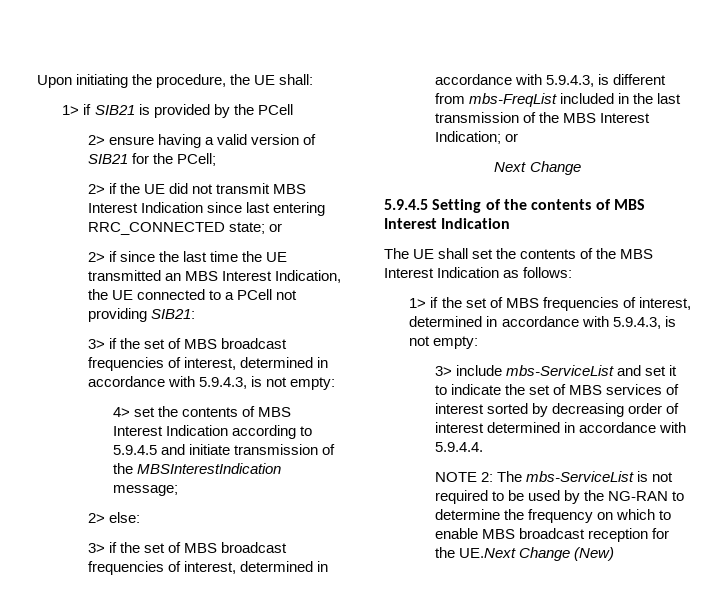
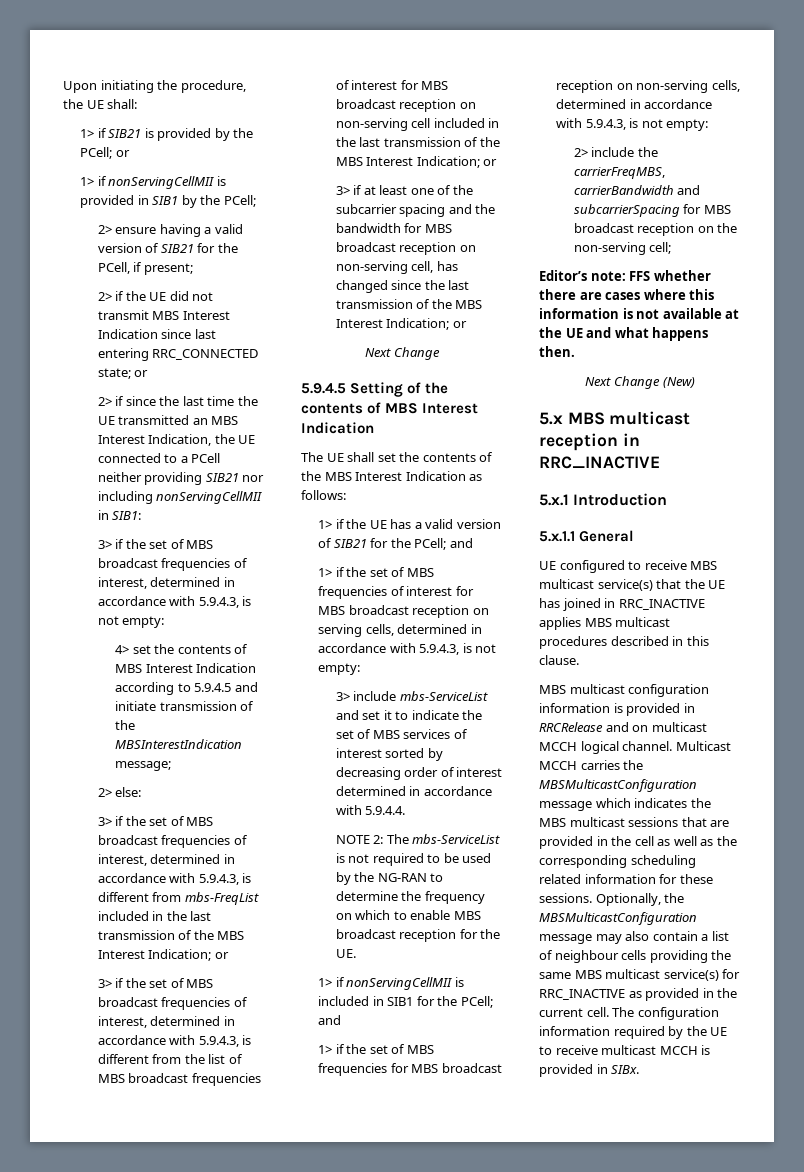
- 1> if SIB21 is provided by the PCell
+ 1> if SIB21 is provided by the PCell; or
+ 1> if nonServingCellMII is provided in SIB1 by the PCell;
- 2> ensure having a valid version of SIB21 for the PCell;
+ 2> ensure having a valid version of SIB21 for the PCell, if present;
- 2> if since the last time the UE transmitted an MBS Interest Indication, the UE connected to a PCell not providing SIB21:
+ 2> if since the last time the UE transmitted an MBS Interest Indication, the UE connected to a PCell neither providing SIB21 nor including nonServingCellMII in SIB1:
+ 3> if the set of MBS broadcast frequencies of interest, determined in accordance with 5.9.4.3, is different from the list of MBS broadcast frequencies of interest for MBS broadcast reception on non-serving cell included in the last transmission of the MBS Interest Indication; or
+ 3> if at least one of the subcarrier spacing and the bandwidth for MBS broadcast reception on non-serving cell, has changed since the last transmission of the MBS Interest Indication; or
+ 1> if the UE has a valid version of SIB21 for the PCell; and
- 1> if the set of MBS frequencies of interest, determined in accordance with 5.9.4.3, is not empty:
+ 1> if the set of MBS frequencies of interest for MBS broadcast reception on serving cells, determined in accordance with 5.9.4.3, is not empty:
- NOTE 2: The mbs-ServiceList is not required to be used by the NG-RAN to determine the frequency on which to enable MBS broadcast reception for the UE.Next Change (New)
+ NOTE 2: The mbs-ServiceList is not required to be used by the NG-RAN to determine the frequency on which to enable MBS broadcast reception for the UE.
+ 1> if nonServingCellMII is included in SIB1 for the PCell; and
+ 1> if the set of MBS frequencies for MBS broadcast reception on non-serving cells, determined in accordance with 5.9.4.3, is not empty:
+ 2> include the carrierFreqMBS, carrierBandwidth and subcarrierSpacing for MBS broadcast reception on the non-serving cell;
+ Editor’s note: FFS whether there are cases where this information is not available at the UE and what happens then.
+ Next Change (New)
+ 5.x MBS multicast reception in RRC_INACTIVE
+ 5.x.1 Introduction
+ 5.x.1.1 General
+ UE configured to receive MBS multicast service(s) that the UE has joined in RRC_INACTIVE applies MBS multicast procedures described in this clause.
+ MBS multicast configuration information is provided in RRCRelease and on multicast MCCH logical channel. Multicast MCCH carries the MBSMulticastConfiguration message which indicates the MBS multicast sessions that are provided in the cell as well as the corresponding scheduling related information for these sessions. Optionally, the MBSMulticastConfiguration message may also contain a list of neighbour cells providing the same MBS multicast service(s) for RRC_INACTIVE as provided in the current cell. The configuration information required by the UE to receive multicast MCCH is provided in SIBx.

